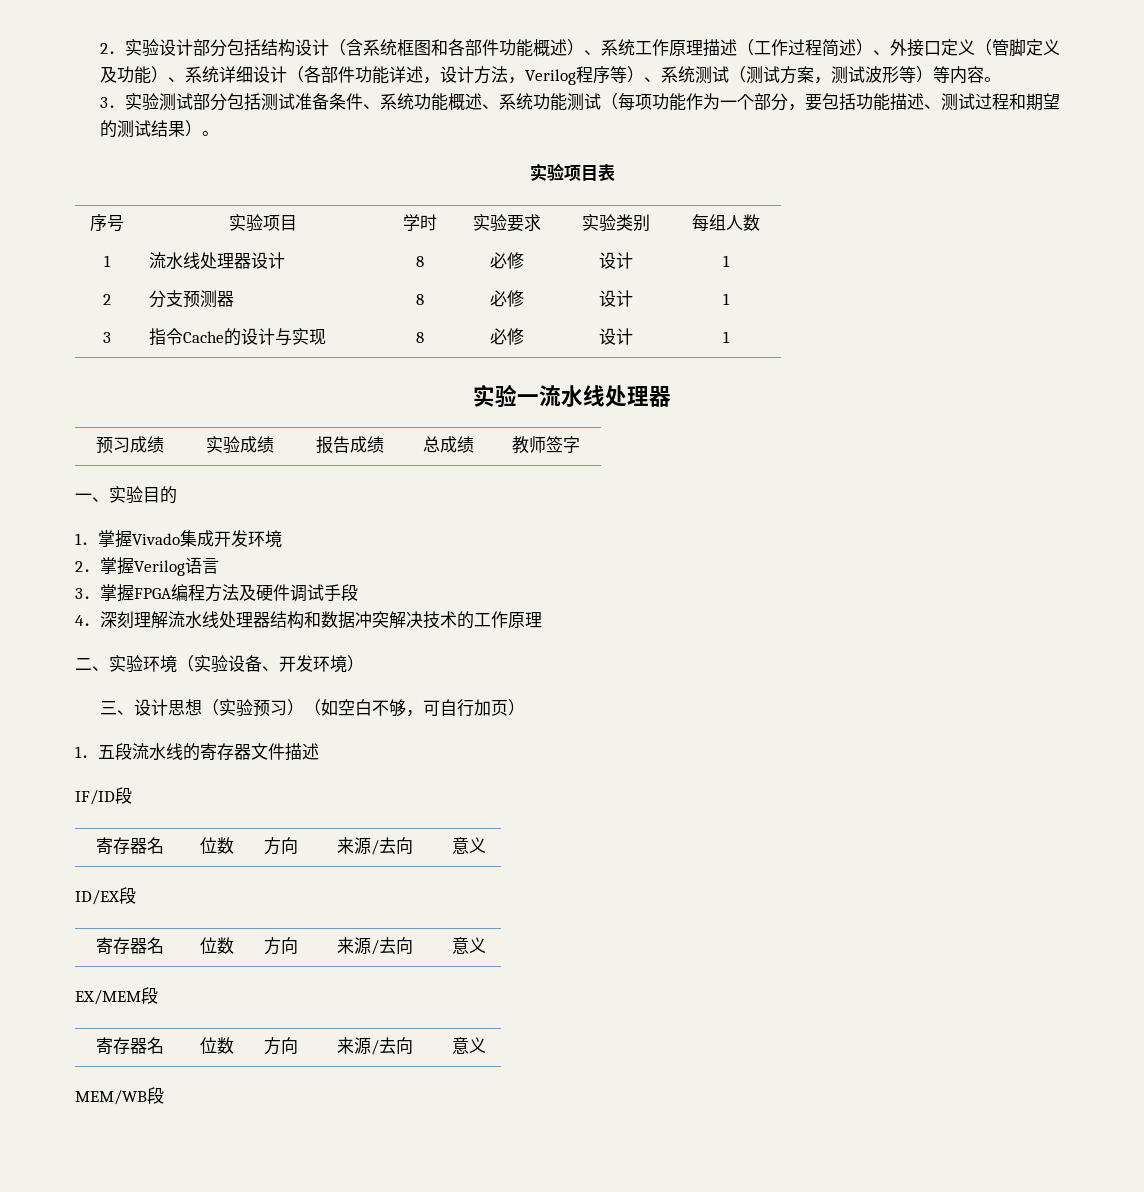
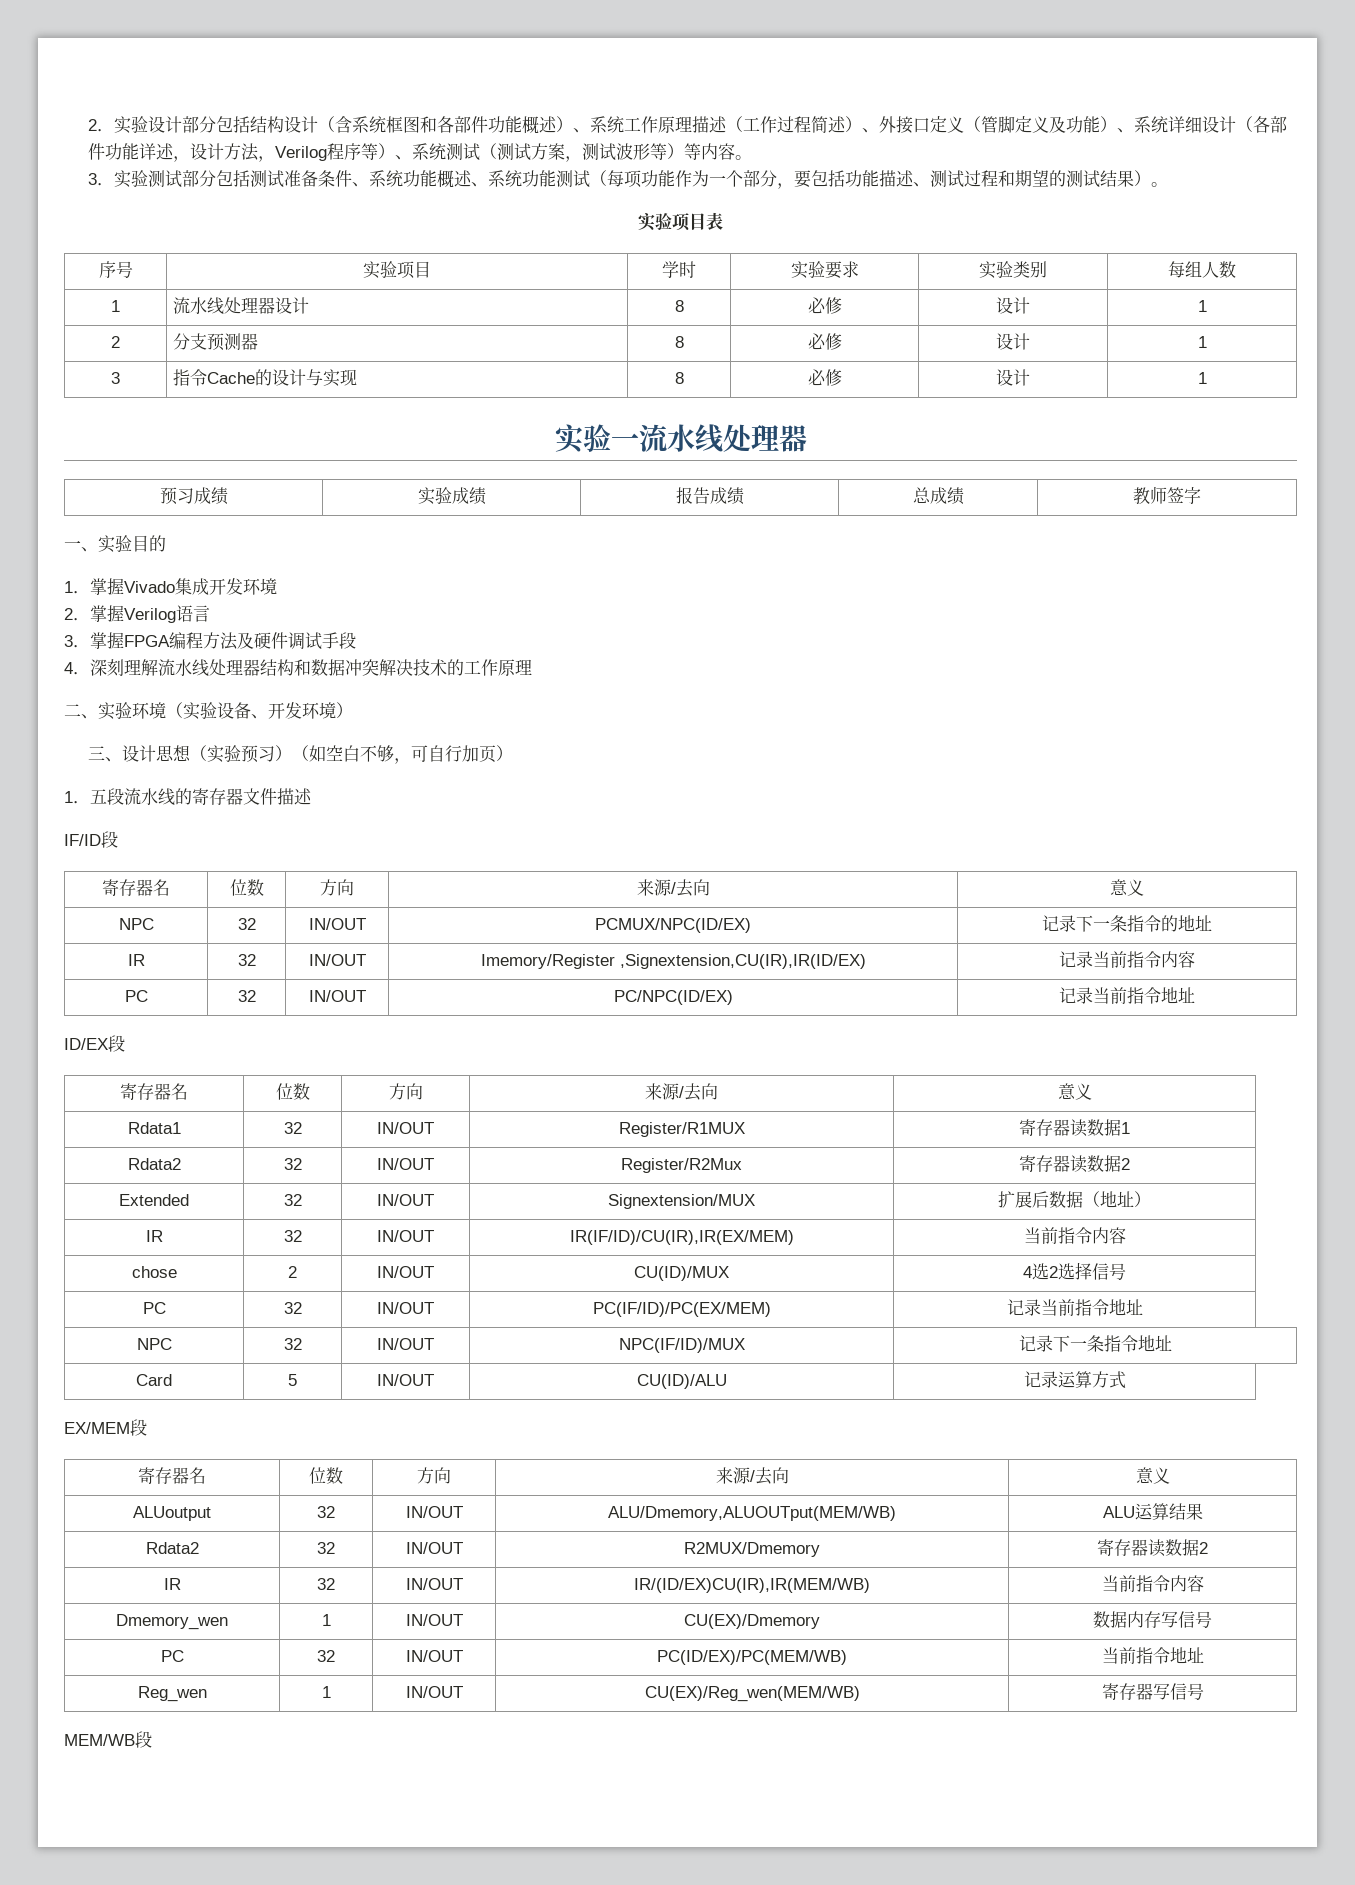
+ NPC | 32 | IN/OUT | PCMUX/NPC(ID/EX) | 记录下一条指令的地址
+ IR | 32 | IN/OUT | Imemory/Register ,Signextension,CU(IR),IR(ID/EX) | 记录当前指令内容
+ PC | 32 | IN/OUT | PC/NPC(ID/EX) | 记录当前指令地址
+ Rdata1 | 32 | IN/OUT | Register/R1MUX | 寄存器读数据1
+ Rdata2 | 32 | IN/OUT | Register/R2Mux | 寄存器读数据2
+ Extended | 32 | IN/OUT | Signextension/MUX | 扩展后数据（地址）
+ IR | 32 | IN/OUT | IR(IF/ID)/CU(IR),IR(EX/MEM) | 当前指令内容
+ chose | 2 | IN/OUT | CU(ID)/MUX | 4选2选择信号
+ PC | 32 | IN/OUT | PC(IF/ID)/PC(EX/MEM) | 记录当前指令地址
+ NPC | 32 | IN/OUT | NPC(IF/ID)/MUX | 记录下一条指令地址
+ Card | 5 | IN/OUT | CU(ID)/ALU | 记录运算方式
+ ALUoutput | 32 | IN/OUT | ALU/Dmemory,ALUOUTput(MEM/WB) | ALU运算结果
+ Rdata2 | 32 | IN/OUT | R2MUX/Dmemory | 寄存器读数据2
+ IR | 32 | IN/OUT | IR/(ID/EX)CU(IR),IR(MEM/WB) | 当前指令内容
+ Dmemory_wen | 1 | IN/OUT | CU(EX)/Dmemory | 数据内存写信号
+ PC | 32 | IN/OUT | PC(ID/EX)/PC(MEM/WB) | 当前指令地址
+ Reg_wen | 1 | IN/OUT | CU(EX)/Reg_wen(MEM/WB) | 寄存器写信号

